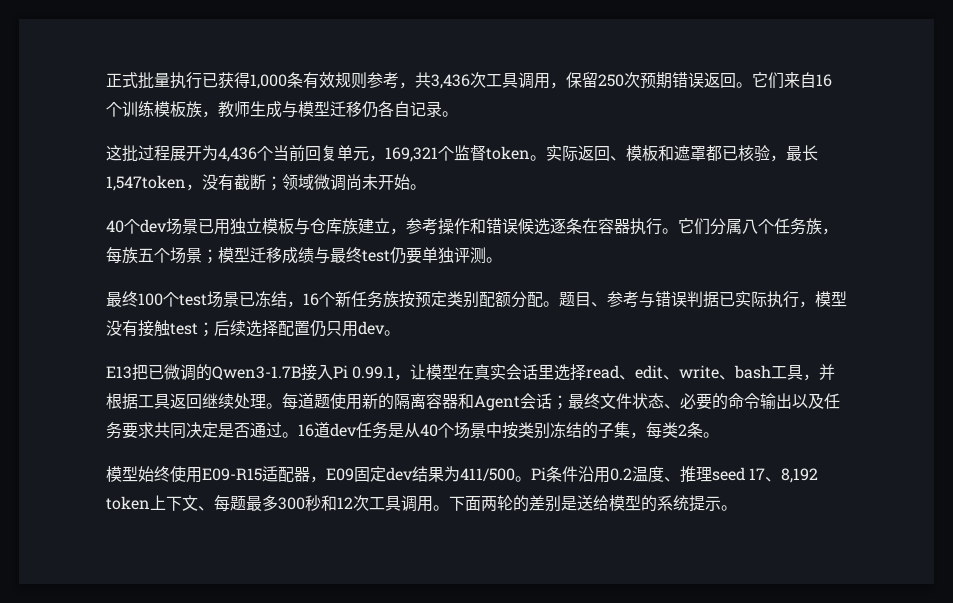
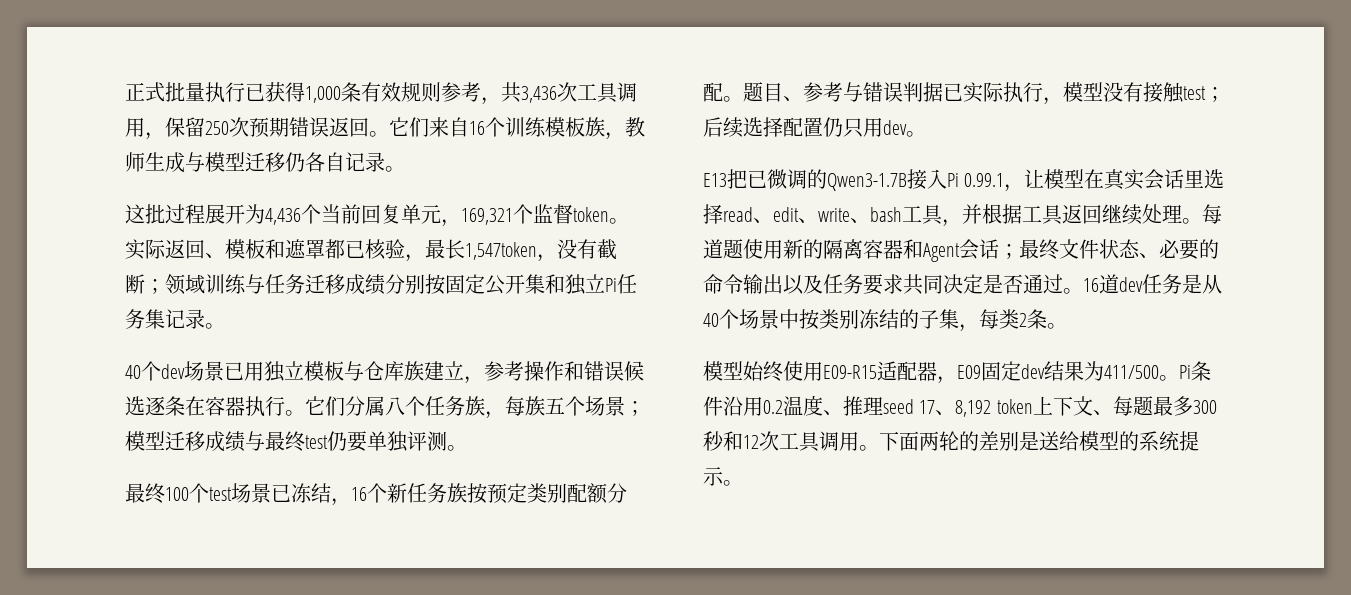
- 实际返回、模板和遮罩都已核验，最长1,547token，没有截断；领域微调尚未开始。
+ 实际返回、模板和遮罩都已核验，最长1,547token，没有截断；领域训练与任务迁移成绩分别按固定公开集和独立Pi任务集记录。

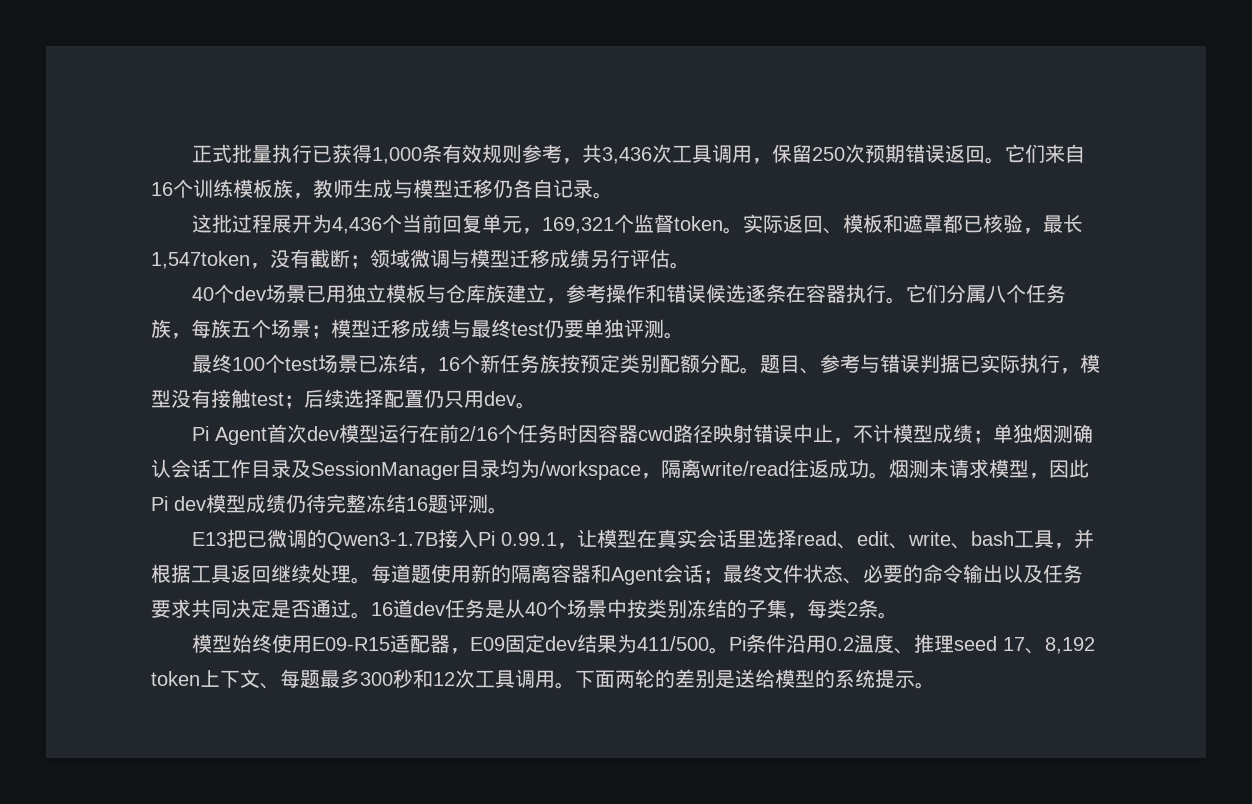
- 实际返回、模板和遮罩都已核验，最长1,547token，没有截断；领域训练与任务迁移成绩分别按固定公开集和独立Pi任务集记录。
+ 实际返回、模板和遮罩都已核验，最长1,547token，没有截断；领域微调与模型迁移成绩另行评估。
+ Pi Agent首次dev模型运行在前2/16个任务时因容器cwd路径映射错误中止，不计模型成绩；单独烟测确认会话工作目录及SessionManager目录均为/workspace，隔离write/read往返成功。烟测未请求模型，因此Pi dev模型成绩仍待完整冻结16题评测。

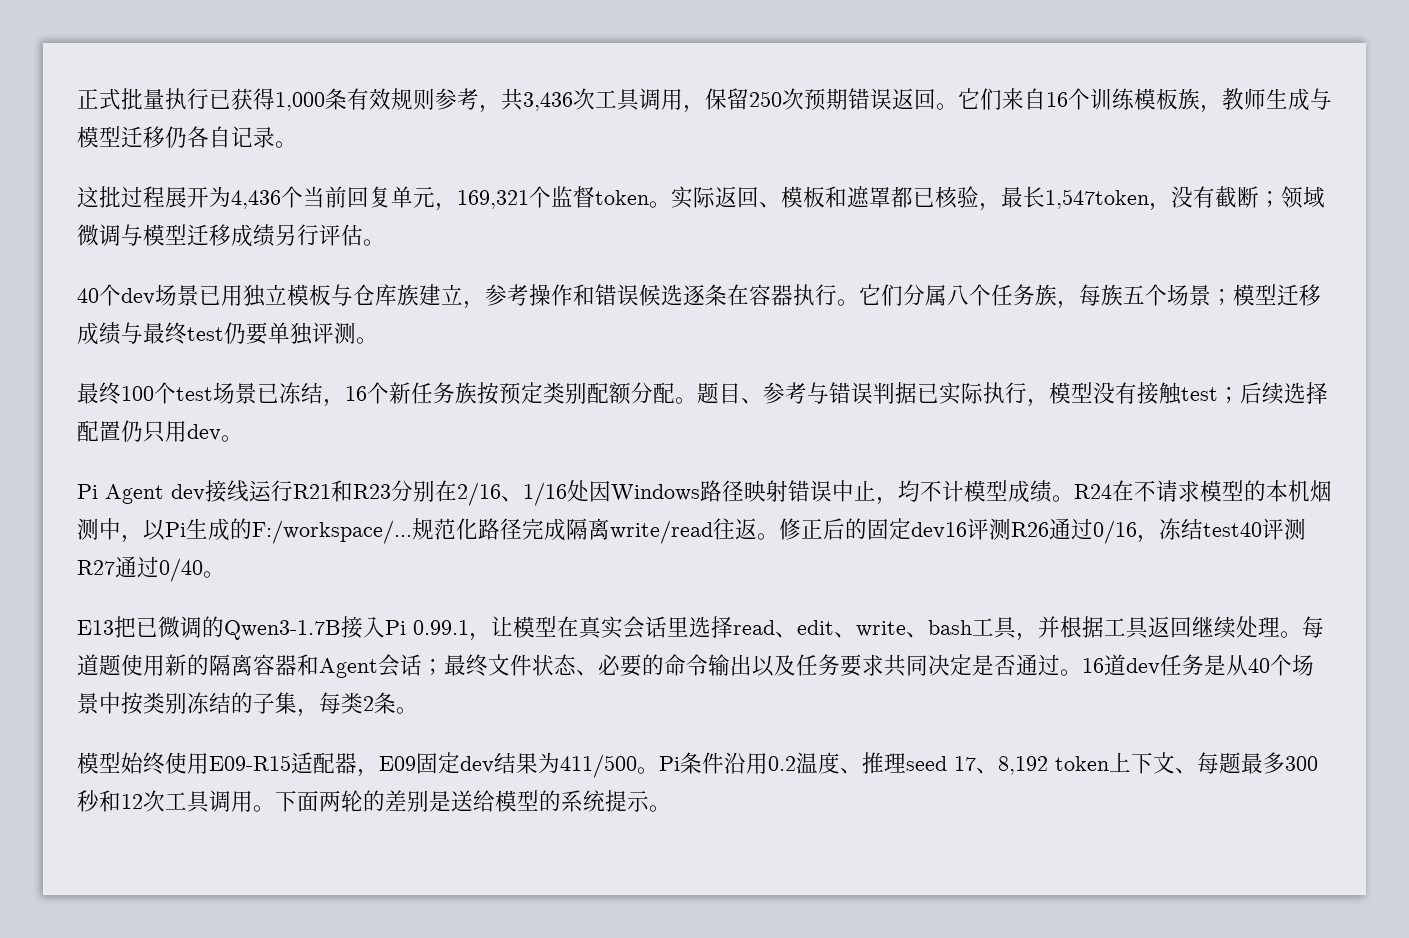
- Pi Agent首次dev模型运行在前2/16个任务时因容器cwd路径映射错误中止，不计模型成绩；单独烟测确认会话工作目录及SessionManager目录均为/workspace，隔离write/read往返成功。烟测未请求模型，因此Pi dev模型成绩仍待完整冻结16题评测。
+ Pi Agent dev接线运行R21和R23分别在2/16、1/16处因Windows路径映射错误中止，均不计模型成绩。R24在不请求模型的本机烟测中，以Pi生成的F:/workspace/...规范化路径完成隔离write/read往返。修正后的固定dev16评测R26通过0/16，冻结test40评测R27通过0/40。

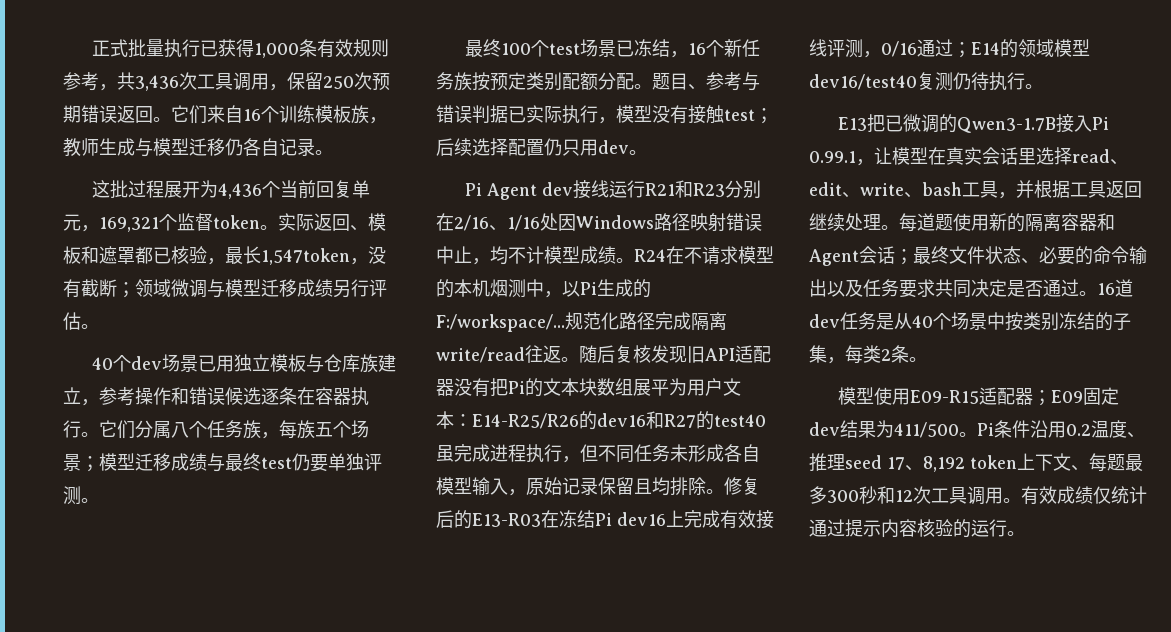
- 修正后的固定dev16评测R26通过0/16，冻结test40评测R27通过0/40。
+ 随后复核发现旧API适配器没有把Pi的文本块数组展平为用户文本：E14-R25/R26的dev16和R27的test40虽完成进程执行，但不同任务未形成各自模型输入，原始记录保留且均排除。修复后的E13-R03在冻结Pi dev16上完成有效接线评测，0/16通过；E14的领域模型dev16/test40复测仍待执行。
- 模型始终使用E09-R15适配器，E09固定dev结果为411/500。
+ 模型使用E09-R15适配器；E09固定dev结果为411/500。
- 下面两轮的差别是送给模型的系统提示。
+ 有效成绩仅统计通过提示内容核验的运行。

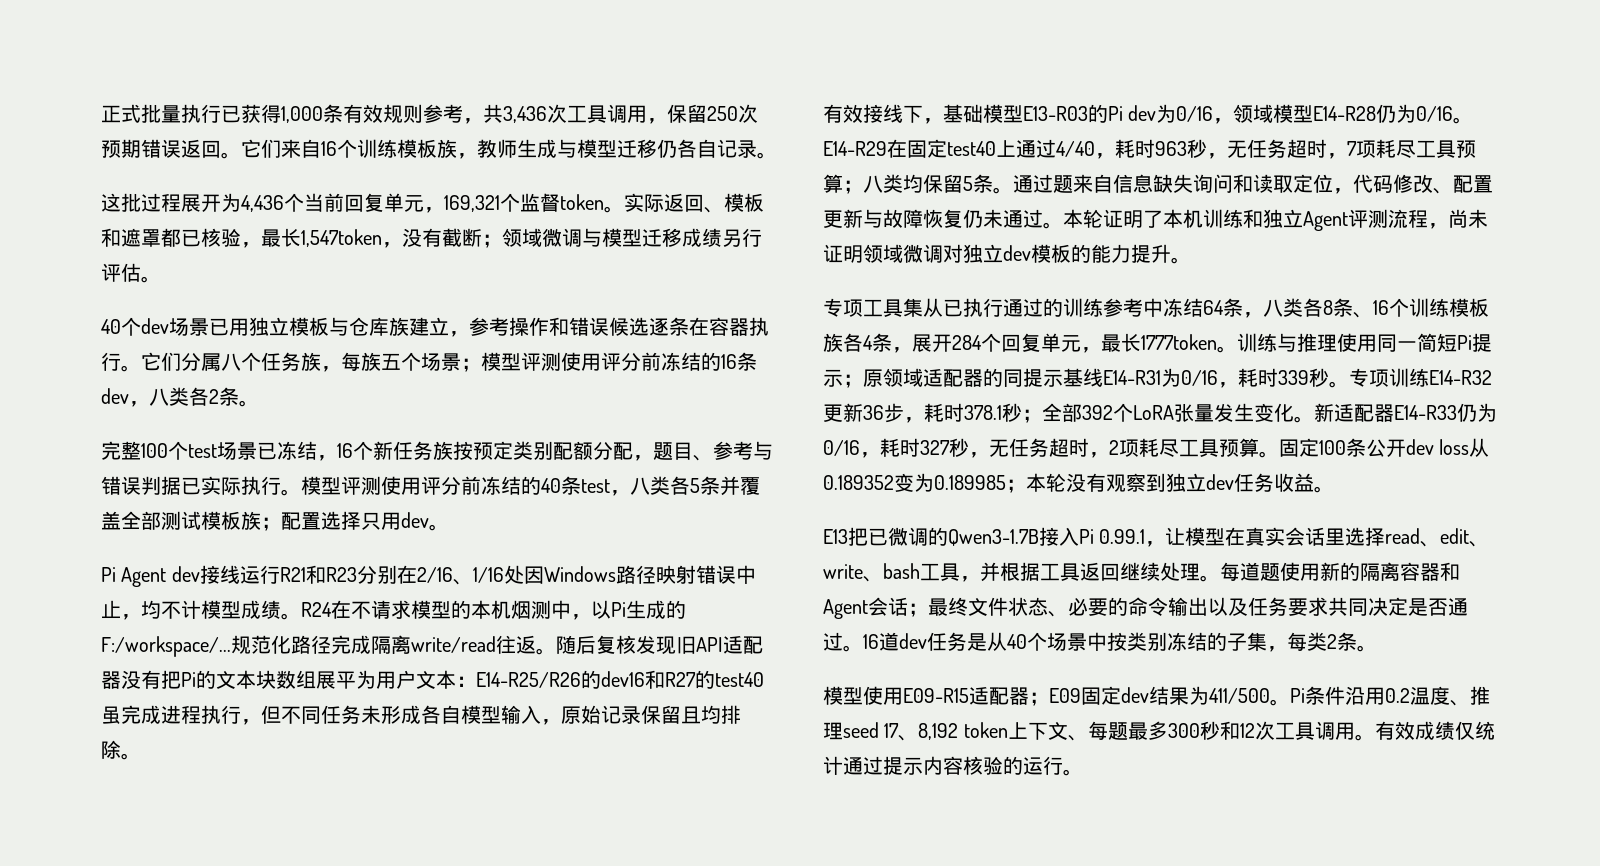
- 它们分属八个任务族，每族五个场景；模型迁移成绩与最终test仍要单独评测。
- 最终100个test场景已冻结，16个新任务族按预定类别配额分配。题目、参考与错误判据已实际执行，模型没有接触test；后续选择配置仍只用dev。
+ 它们分属八个任务族，每族五个场景；模型评测使用评分前冻结的16条dev，八类各2条。
+ 完整100个test场景已冻结，16个新任务族按预定类别配额分配，题目、参考与错误判据已实际执行。模型评测使用评分前冻结的40条test，八类各5条并覆盖全部测试模板族；配置选择只用dev。
- 随后复核发现旧API适配器没有把Pi的文本块数组展平为用户文本：E14-R25/R26的dev16和R27的test40虽完成进程执行，但不同任务未形成各自模型输入，原始记录保留且均排除。修复后的E13-R03在冻结Pi dev16上完成有效接线评测，0/16通过；E14的领域模型dev16/test40复测仍待执行。
+ 随后复核发现旧API适配器没有把Pi的文本块数组展平为用户文本：E14-R25/R26的dev16和R27的test40虽完成进程执行，但不同任务未形成各自模型输入，原始记录保留且均排除。
+ 有效接线下，基础模型E13-R03的Pi dev为0/16，领域模型E14-R28仍为0/16。E14-R29在固定test40上通过4/40，耗时963秒，无任务超时，7项耗尽工具预算；八类均保留5条。通过题来自信息缺失询问和读取定位，代码修改、配置更新与故障恢复仍未通过。本轮证明了本机训练和独立Agent评测流程，尚未证明领域微调对独立dev模板的能力提升。
+ 专项工具集从已执行通过的训练参考中冻结64条，八类各8条、16个训练模板族各4条，展开284个回复单元，最长1777token。训练与推理使用同一简短Pi提示；原领域适配器的同提示基线E14-R31为0/16，耗时339秒。专项训练E14-R32更新36步，耗时378.1秒；全部392个LoRA张量发生变化。新适配器E14-R33仍为0/16，耗时327秒，无任务超时，2项耗尽工具预算。固定100条公开dev loss从0.189352变为0.189985；本轮没有观察到独立dev任务收益。

